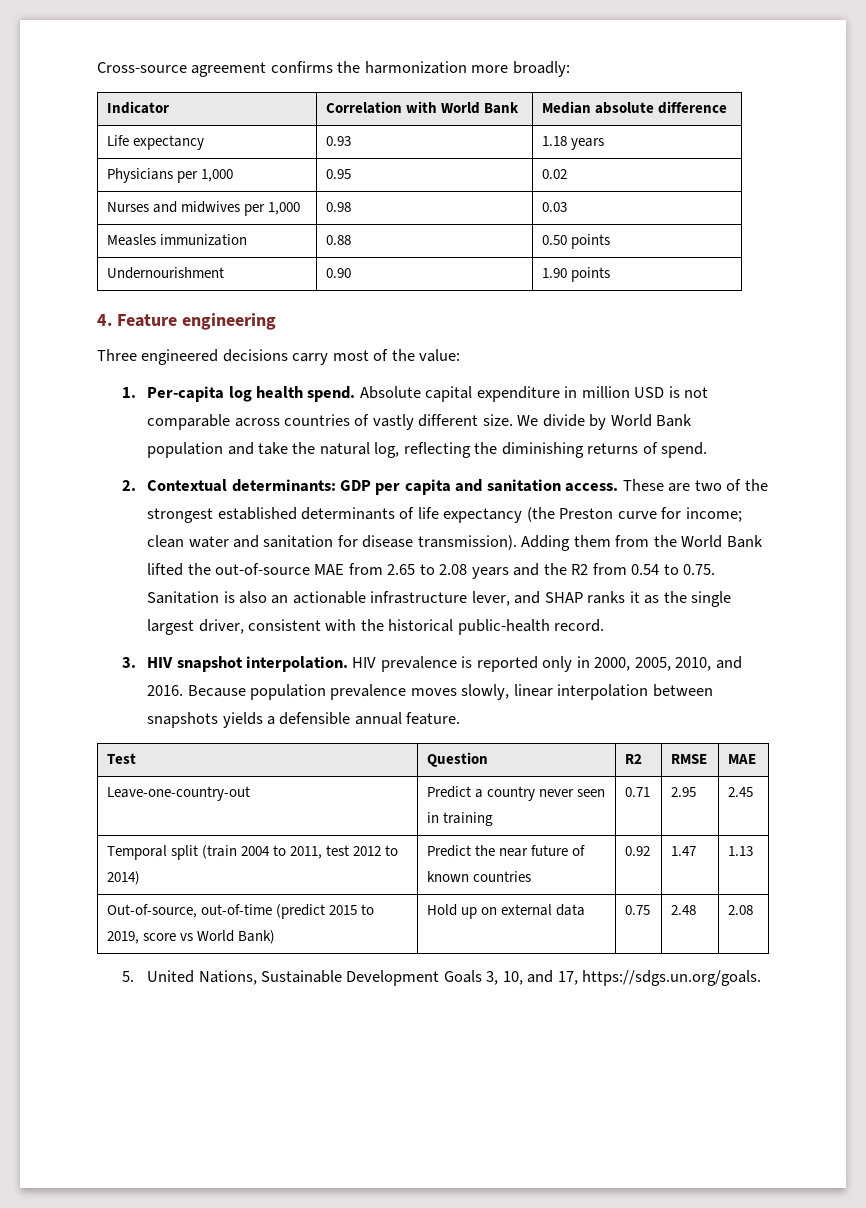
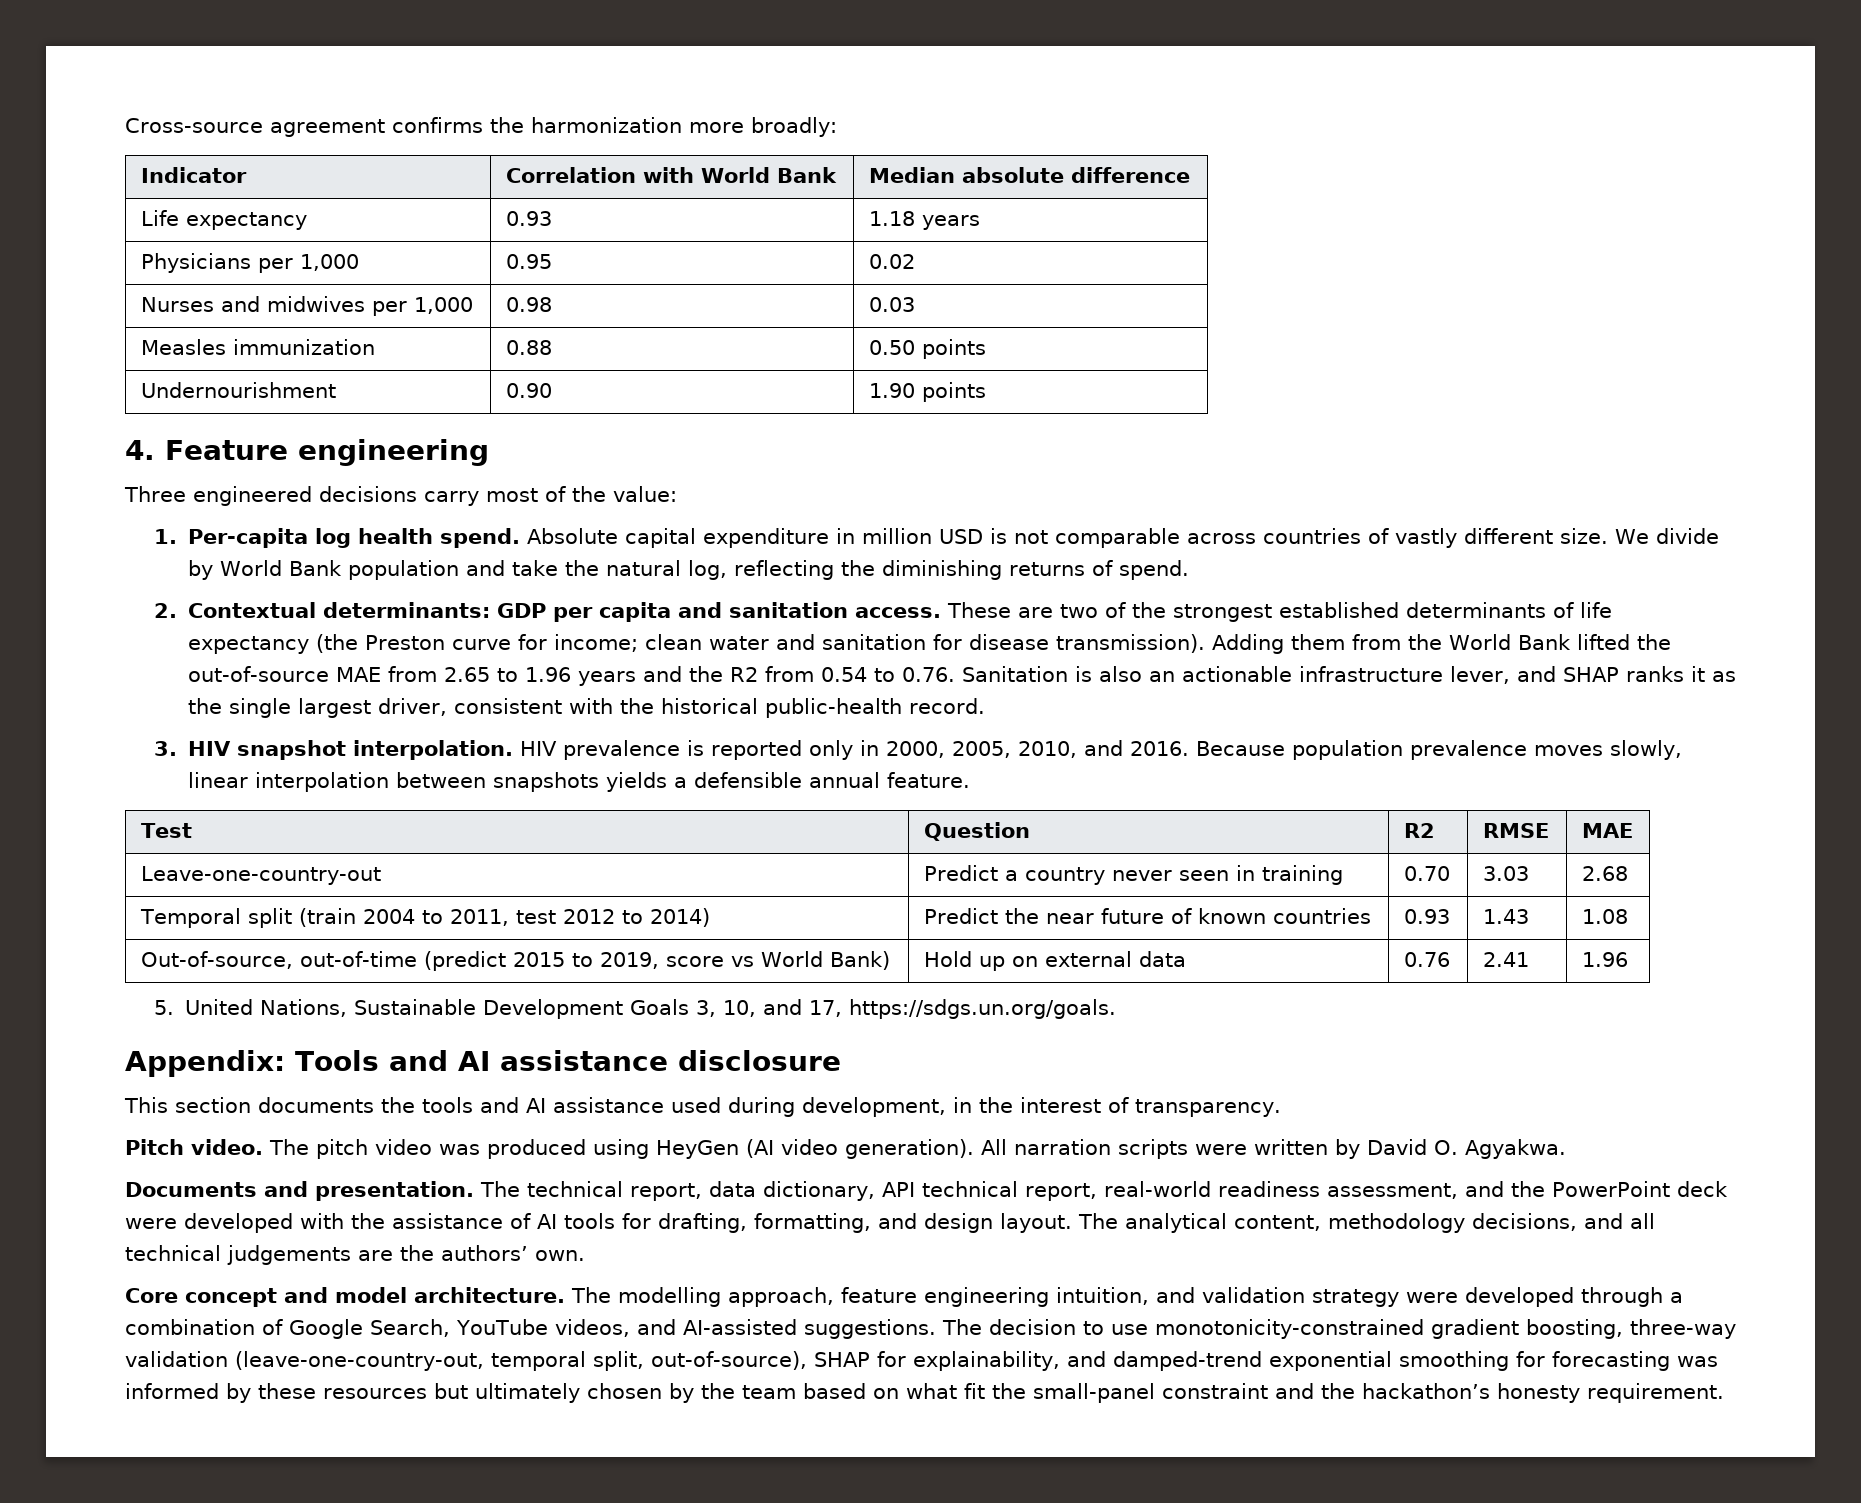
- Adding them from the World Bank lifted the out-of-source MAE from 2.65 to 2.08 years and the R2 from 0.54 to 0.75. Sanitation is also an actionable infrastructure lever, and SHAP ranks it as the single largest driver, consistent with the historical public-health record.
+ Adding them from the World Bank lifted the out-of-source MAE from 2.65 to 1.96 years and the R2 from 0.54 to 0.76. Sanitation is also an actionable infrastructure lever, and SHAP ranks it as the single largest driver, consistent with the historical public-health record.
- Leave-one-country-out | Predict a country never seen in training | 0.71 | 2.95 | 2.45
+ Leave-one-country-out | Predict a country never seen in training | 0.70 | 3.03 | 2.68
- Temporal split (train 2004 to 2011, test 2012 to 2014) | Predict the near future of known countries | 0.92 | 1.47 | 1.13
+ Temporal split (train 2004 to 2011, test 2012 to 2014) | Predict the near future of known countries | 0.93 | 1.43 | 1.08
- Out-of-source, out-of-time (predict 2015 to 2019, score vs World Bank) | Hold up on external data | 0.75 | 2.48 | 2.08
+ Out-of-source, out-of-time (predict 2015 to 2019, score vs World Bank) | Hold up on external data | 0.76 | 2.41 | 1.96
+ Appendix: Tools and AI assistance disclosure
+ This section documents the tools and AI assistance used during development, in the interest of transparency.
+ Pitch video. The pitch video was produced using HeyGen (AI video generation). All narration scripts were written by David O. Agyakwa.
+ Documents and presentation. The technical report, data dictionary, API technical report, real-world readiness assessment, and the PowerPoint deck were developed with the assistance of AI tools for drafting, formatting, and design layout. The analytical content, methodology decisions, and all technical judgements are the authors’ own.
+ Core concept and model architecture. The modelling approach, feature engineering intuition, and validation strategy were developed through a combination of Google Search, YouTube videos, and AI-assisted suggestions. The decision to use monotonicity-constrained gradient boosting, three-way validation (leave-one-country-out, temporal split, out-of-source), SHAP for explainability, and damped-trend exponential smoothing for forecasting was informed by these resources but ultimately chosen by the team based on what fit the small-panel constraint and the hackathon’s honesty requirement.

